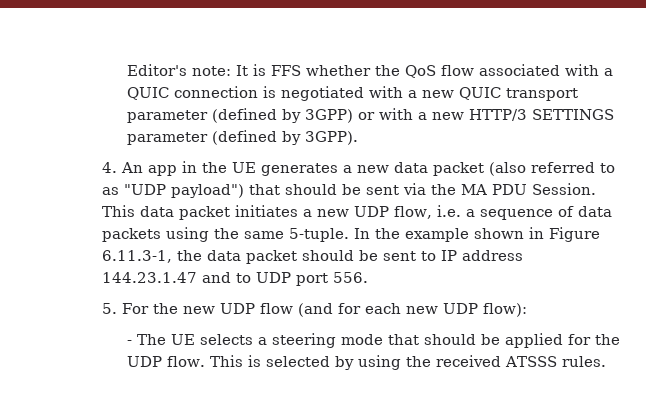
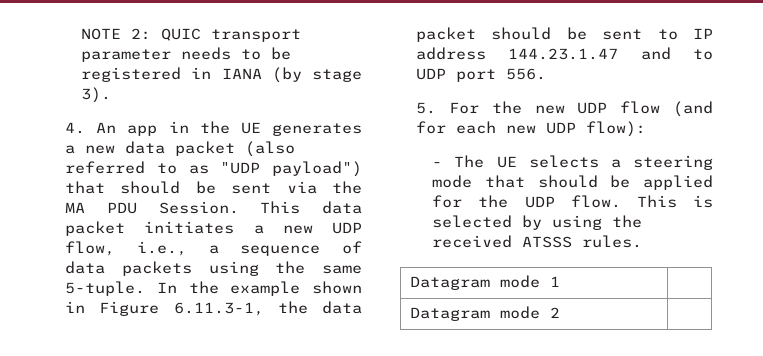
- Editor's note: It is FFS whether the QoS flow associated with a QUIC connection is negotiated with a new QUIC transport parameter (defined by 3GPP) or with a new HTTP/3 SETTINGS parameter (defined by 3GPP).
+ NOTE 2: QUIC transport parameter needs to be registered in IANA (by stage 3).
- This data packet initiates a new UDP flow, i.e. a sequence of data packets using the same 5-tuple.
+ This data packet initiates a new UDP flow, i.e., a sequence of data packets using the same 5-tuple.
+ Datagram mode 1 |
+ Datagram mode 2 |

